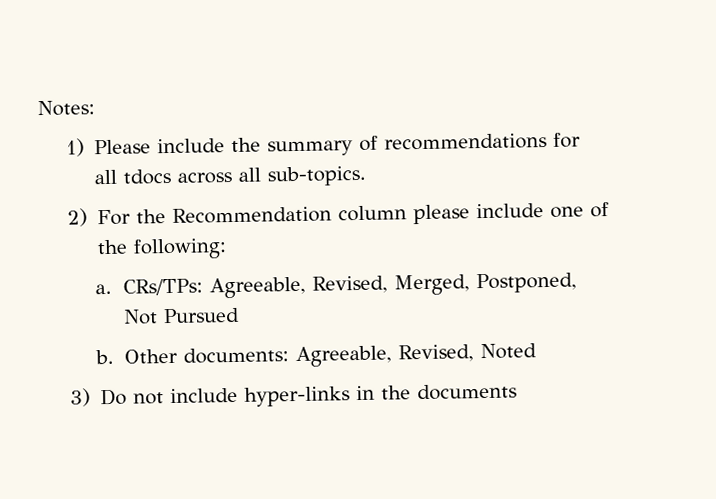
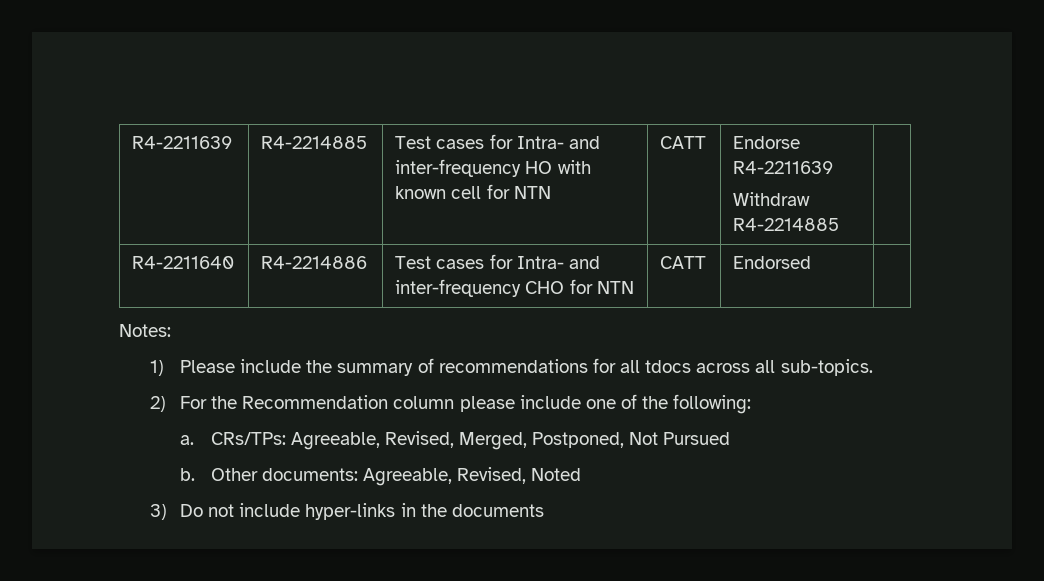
+ R4-2211639 | R4-2214885 | Test cases for Intra- and inter-frequency HO with known cell for NTN | CATT | Endorse R4-2211639
+ Withdraw R4-2214885 |
+ R4-2211640 | R4-2214886 | Test cases for Intra- and inter-frequency CHO for NTN | CATT | Endorsed |

